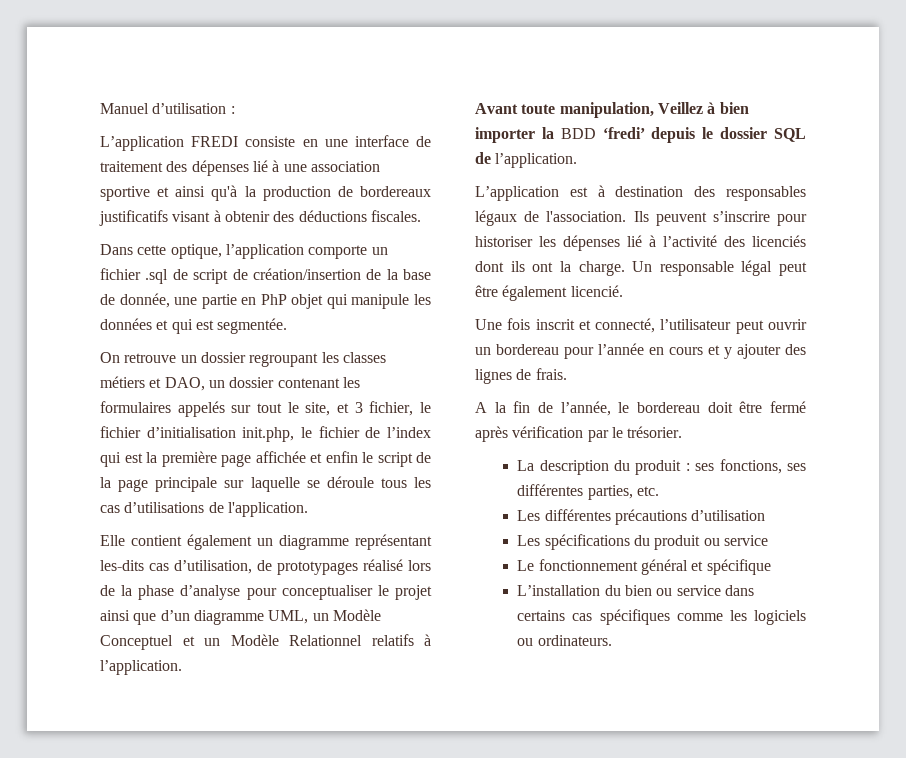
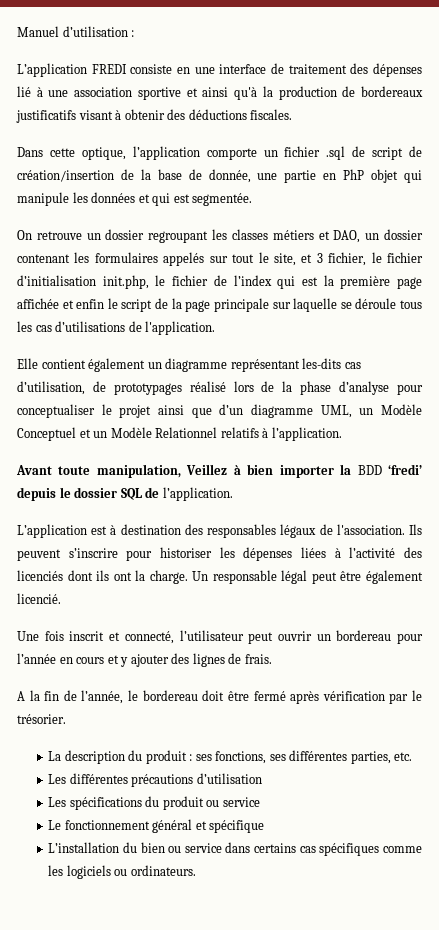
- Ils peuvent s’inscrire pour historiser les dépenses lié à l’activité des licenciés dont ils ont la charge.
+ Ils peuvent s’inscrire pour historiser les dépenses liées à l’activité des licenciés dont ils ont la charge.

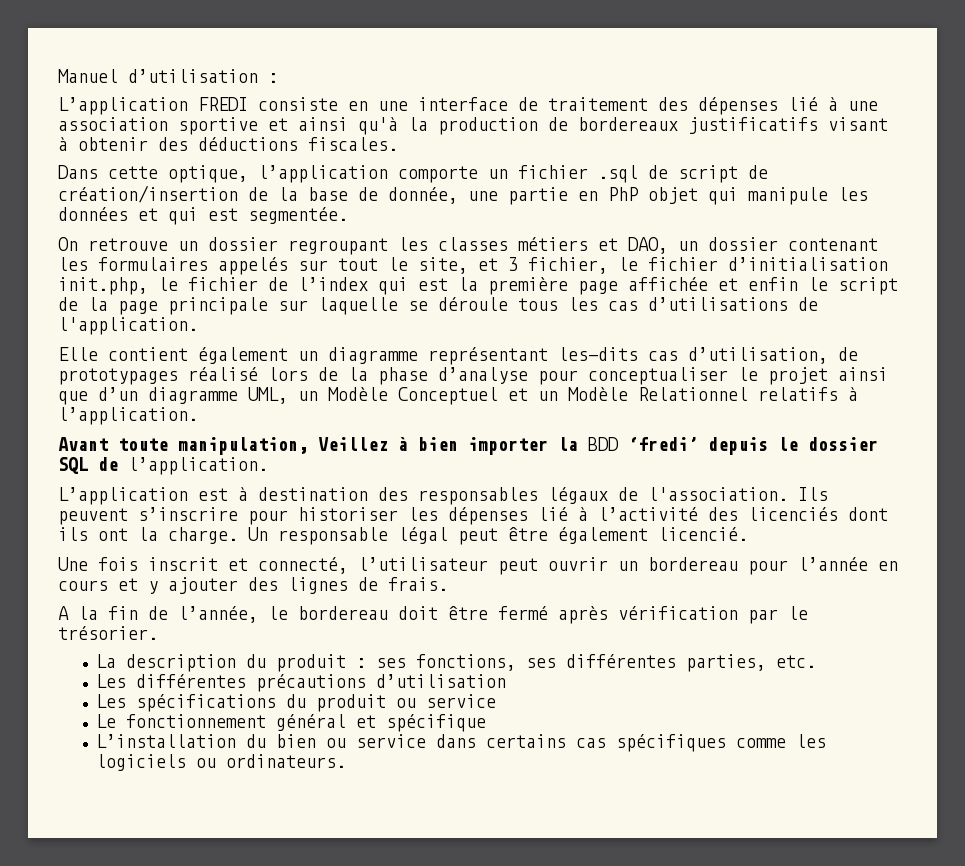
- Ils peuvent s’inscrire pour historiser les dépenses liées à l’activité des licenciés dont ils ont la charge.
+ Ils peuvent s’inscrire pour historiser les dépenses lié à l’activité des licenciés dont ils ont la charge.

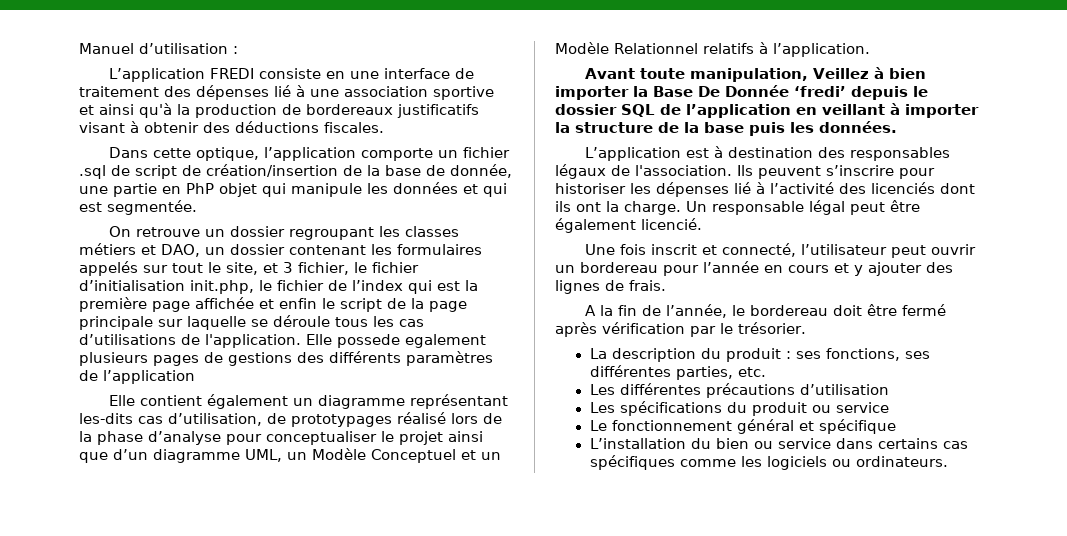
+ Elle possede egalement plusieurs pages de gestions des différents paramètres de l’application
- Avant toute manipulation, Veillez à bien importer la BDD ‘fredi’ depuis le dossier SQL de l’application.
+ Avant toute manipulation, Veillez à bien importer la Base De Donnée ‘fredi’ depuis le dossier SQL de l’application en veillant à importer la structure de la base puis les données.

